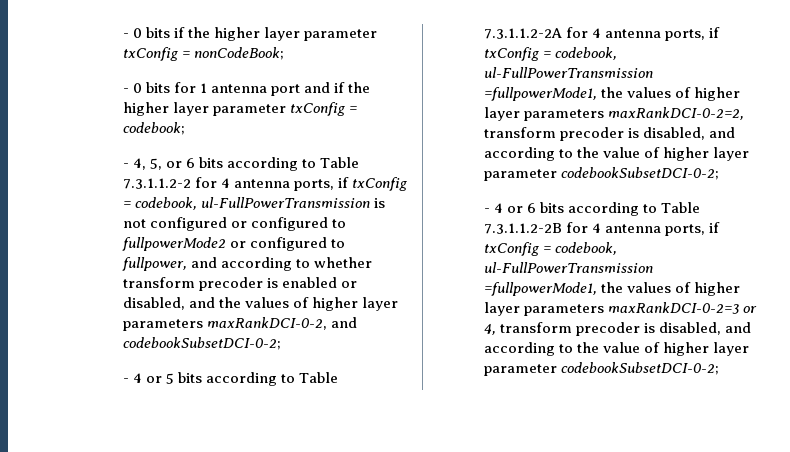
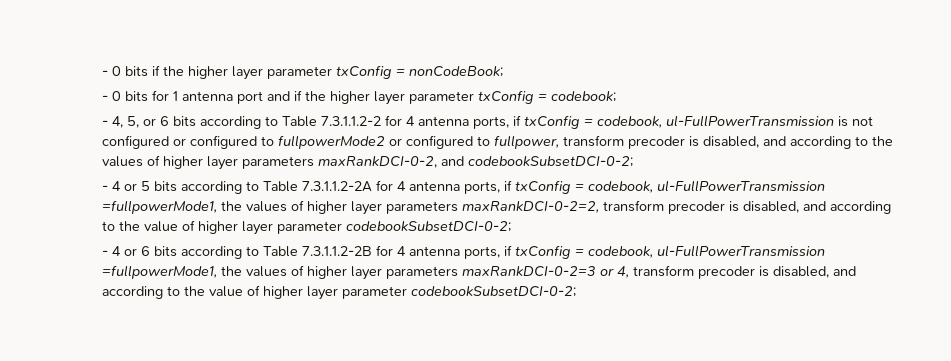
- - 4, 5, or 6 bits according to Table 7.3.1.1.2-2 for 4 antenna ports, if txConfig = codebook, ul-FullPowerTransmission is not configured or configured to fullpowerMode2 or configured to fullpower, and according to whether transform precoder is enabled or disabled, and the values of higher layer parameters maxRankDCI-0-2, and codebookSubsetDCI-0-2;
+ - 4, 5, or 6 bits according to Table 7.3.1.1.2-2 for 4 antenna ports, if txConfig = codebook, ul-FullPowerTransmission is not configured or configured to fullpowerMode2 or configured to fullpower, transform precoder is disabled, and according to the values of higher layer parameters maxRankDCI-0-2, and codebookSubsetDCI-0-2;

